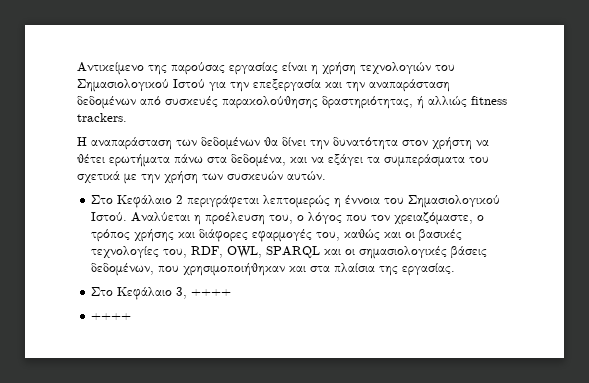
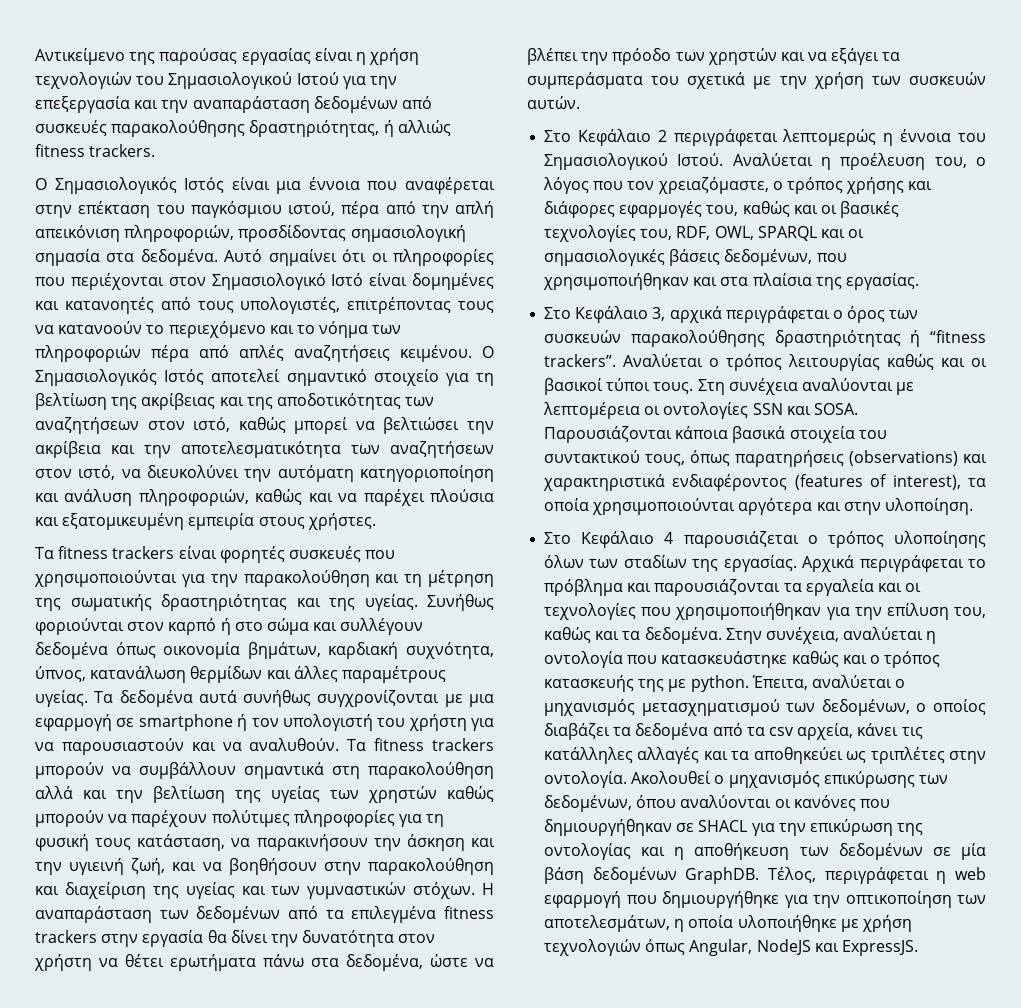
- Η αναπαράσταση των δεδομένων θα δίνει την δυνατότητα στον χρήστη να θέτει ερωτήματα πάνω στα δεδομένα, και να εξάγει τα συμπεράσματα του σχετικά με την χρήση των συσκευών αυτών.
+ Ο Σημασιολογικός Ιστός είναι μια έννοια που αναφέρεται στην επέκταση του παγκόσμιου ιστού, πέρα από την απλή απεικόνιση πληροφοριών, προσδίδοντας σημασιολογική σημασία στα δεδομένα. Αυτό σημαίνει ότι οι πληροφορίες που περιέχονται στον Σημασιολογικό Ιστό είναι δομημένες και κατανοητές από τους υπολογιστές, επιτρέποντας τους να κατανοούν το περιεχόμενο και το νόημα των πληροφοριών πέρα από απλές αναζητήσεις κειμένου. Ο Σημασιολογικός Ιστός αποτελεί σημαντικό στοιχείο για τη βελτίωση της ακρίβειας και της αποδοτικότητας των αναζητήσεων στον ιστό, καθώς μπορεί να βελτιώσει την ακρίβεια και την αποτελεσματικότητα των αναζητήσεων στον ιστό, να διευκολύνει την αυτόματη κατηγοριοποίηση και ανάλυση πληροφοριών, καθώς και να παρέχει πλούσια και εξατομικευμένη εμπειρία στους χρήστες.
+ Τα fitness trackers είναι φορητές συσκευές που χρησιμοποιούνται για την παρακολούθηση και τη μέτρηση της σωματικής δραστηριότητας και της υγείας. Συνήθως φοριούνται στον καρπό ή στο σώμα και συλλέγουν δεδομένα όπως οικονομία βημάτων, καρδιακή συχνότητα, ύπνος, κατανάλωση θερμίδων και άλλες παραμέτρους υγείας. Τα δεδομένα αυτά συνήθως συγχρονίζονται με μια εφαρμογή σε smartphone ή τον υπολογιστή του χρήστη για να παρουσιαστούν και να αναλυθούν. Τα fitness trackers μπορούν να συμβάλλουν σημαντικά στη παρακολούθηση αλλά και την βελτίωση της υγείας των χρηστών καθώς μπορούν να παρέχουν πολύτιμες πληροφορίες για τη φυσική τους κατάσταση, να παρακινήσουν την άσκηση και την υγιεινή ζωή, και να βοηθήσουν στην παρακολούθηση και διαχείριση της υγείας και των γυμναστικών στόχων. Η αναπαράσταση των δεδομένων από τα επιλεγμένα fitness trackers στην εργασία θα δίνει την δυνατότητα στον χρήστη να θέτει ερωτήματα πάνω στα δεδομένα, ώστε να βλέπει την πρόοδο των χρηστών και να εξάγει τα συμπεράσματα του σχετικά με την χρήση των συσκευών αυτών.
- Στο Κεφάλαιο 3, ++++
- ++++
+ Στο Κεφάλαιο 3, αρχικά περιγράφεται ο όρος των συσκευών παρακολούθησης δραστηριότητας ή “fitness trackers”. Αναλύεται ο τρόπος λειτουργίας καθώς και οι βασικοί τύποι τους. Στη συνέχεια αναλύονται με λεπτομέρεια οι οντολογίες SSN και SOSA. Παρουσιάζονται κάποια βασικά στοιχεία του συντακτικού τους, όπως παρατηρήσεις (observations) και χαρακτηριστικά ενδιαφέροντος (features of interest), τα οποία χρησιμοποιούνται αργότερα και στην υλοποίηση.
+ Στο Κεφάλαιο 4 παρουσιάζεται ο τρόπος υλοποίησης όλων των σταδίων της εργασίας. Αρχικά περιγράφεται το πρόβλημα και παρουσιάζονται τα εργαλεία και οι τεχνολογίες που χρησιμοποιήθηκαν για την επίλυση του, καθώς και τα δεδομένα. Στην συνέχεια, αναλύεται η οντολογία που κατασκευάστηκε καθώς και ο τρόπος κατασκευής της με python. Έπειτα, αναλύεται ο μηχανισμός μετασχηματισμού των δεδομένων, ο οποίος διαβάζει τα δεδομένα από τα csv αρχεία, κάνει τις κατάλληλες αλλαγές και τα αποθηκεύει ως τριπλέτες στην οντολογία. Ακολουθεί ο μηχανισμός επικύρωσης των δεδομένων, όπου αναλύονται οι κανόνες που δημιουργήθηκαν σε SHACL για την επικύρωση της οντολογίας και η αποθήκευση των δεδομένων σε μία βάση δεδομένων GraphDB. Τέλος, περιγράφεται η web εφαρμογή που δημιουργήθηκε για την οπτικοποίηση των αποτελεσμάτων, η οποία υλοποιήθηκε με χρήση τεχνολογιών όπως Angular, NodeJS και ExpressJS.

